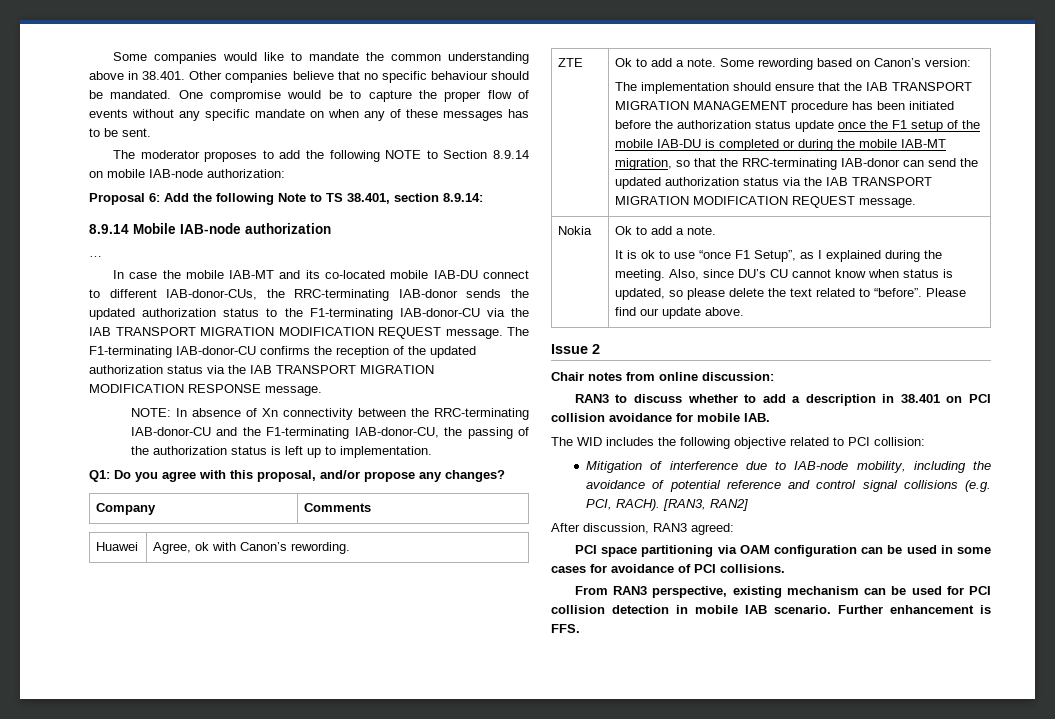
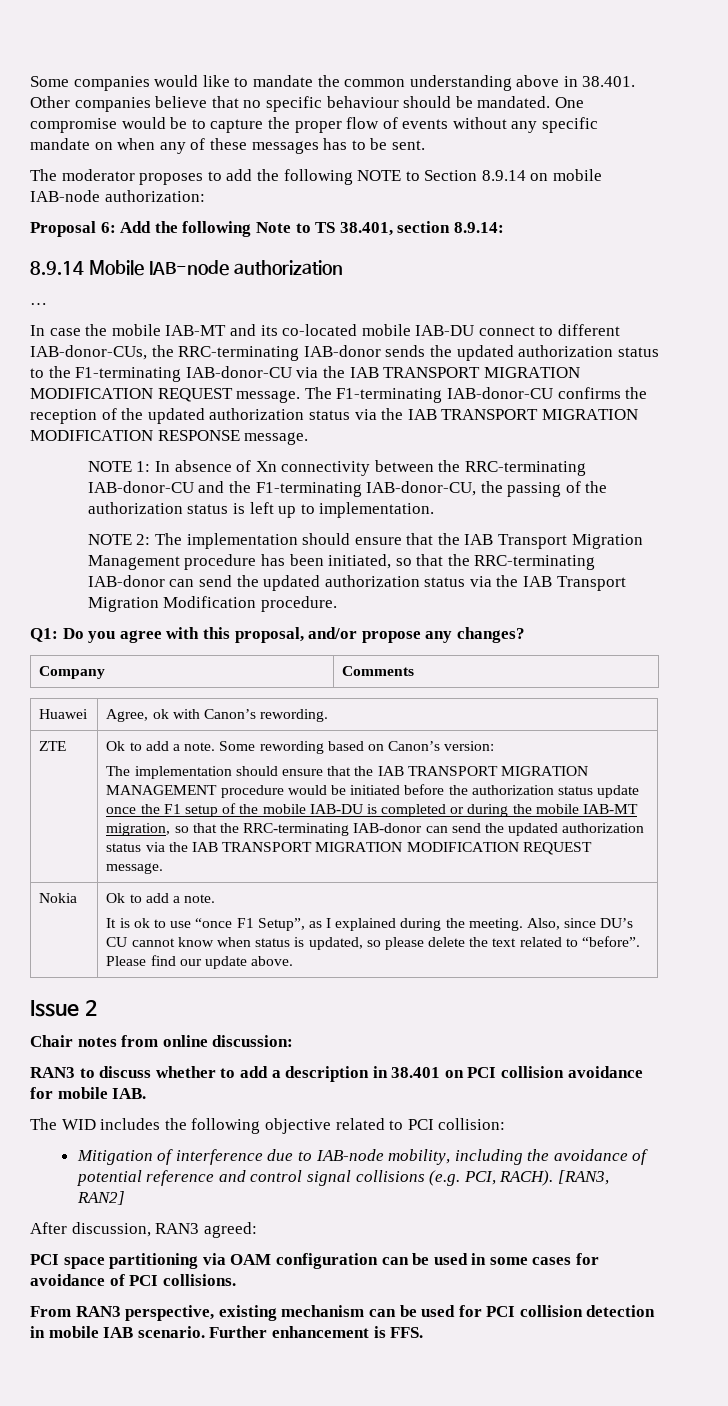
- NOTE: In absence of Xn connectivity between the RRC-terminating IAB-donor-CU and the F1-terminating IAB-donor-CU, the passing of the authorization status is left up to implementation.
+ NOTE 1: In absence of Xn connectivity between the RRC-terminating IAB-donor-CU and the F1-terminating IAB-donor-CU, the passing of the authorization status is left up to implementation.
+ NOTE 2: The implementation should ensure that the IAB Transport Migration Management procedure has been initiated, so that the RRC-terminating IAB-donor can send the updated authorization status via the IAB Transport Migration Modification procedure.
- The implementation should ensure that the IAB TRANSPORT MIGRATION MANAGEMENT procedure has been initiated before the authorization status update once the F1 setup of the mobile IAB-DU is completed or during the mobile IAB-MT migration, so that the RRC-terminating IAB-donor can send the updated authorization status via the IAB TRANSPORT MIGRATION MODIFICATION REQUEST message.
+ The implementation should ensure that the IAB TRANSPORT MIGRATION MANAGEMENT procedure would be initiated before the authorization status update once the F1 setup of the mobile IAB-DU is completed or during the mobile IAB-MT migration, so that the RRC-terminating IAB-donor can send the updated authorization status via the IAB TRANSPORT MIGRATION MODIFICATION REQUEST message.

